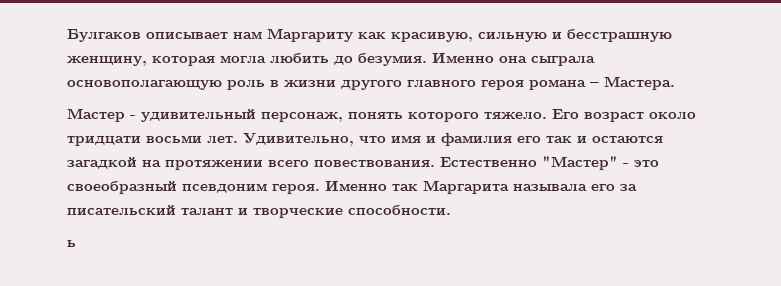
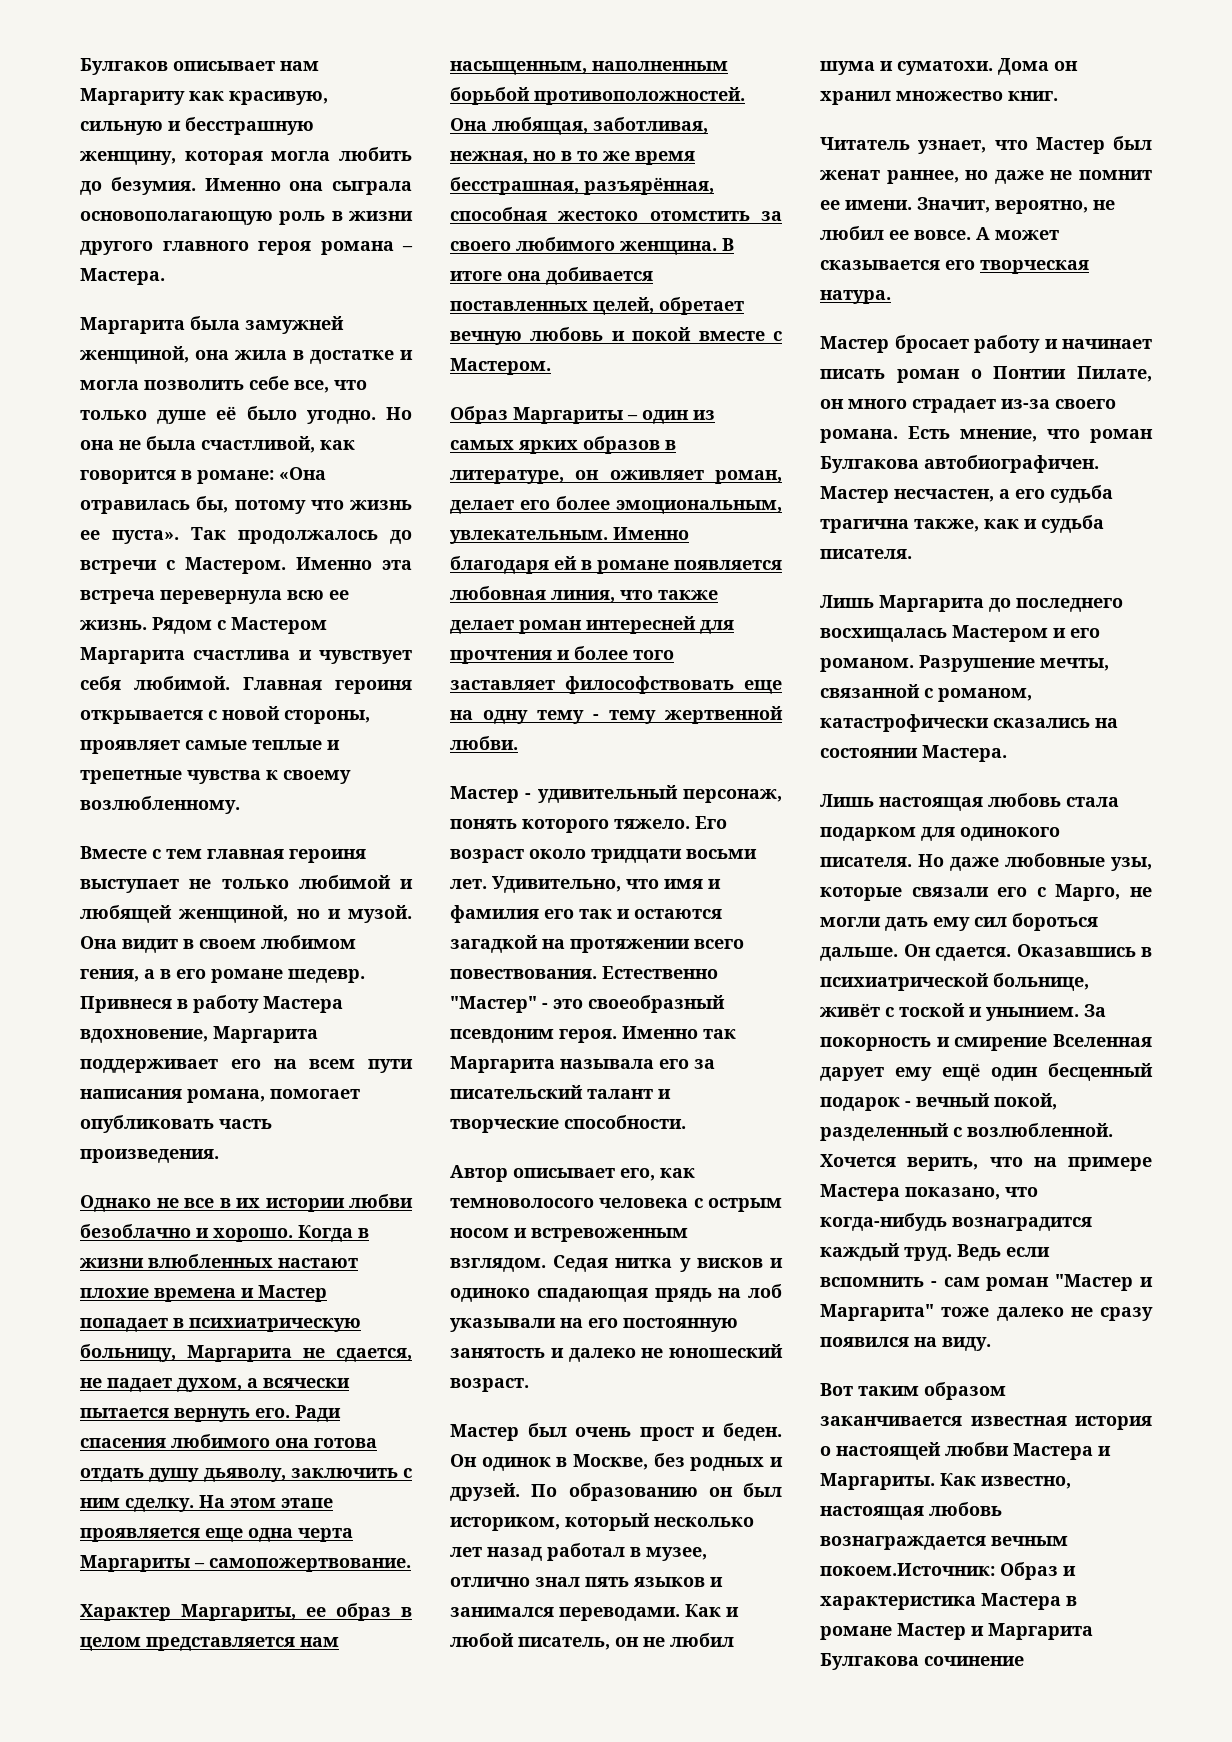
+ Маргарита была замужней женщиной, она жила в достатке и могла позволить себе все, что только душе её было угодно. Но она не была счастливой, как говорится в романе: «Она отравилась бы, потому что жизнь ее пуста». Так продолжалось до встречи с Мастером. Именно эта встреча перевернула всю ее жизнь. Рядом с Мастером Маргарита счастлива и чувствует себя любимой. Главная героиня открывается с новой стороны, проявляет самые теплые и трепетные чувства к своему возлюбленному.
+ Вместе с тем главная героиня выступает не только любимой и любящей женщиной, но и музой. Она видит в своем любимом гения, а в его романе шедевр. Привнеся в работу Мастера вдохновение, Маргарита поддерживает его на всем пути написания романа, помогает опубликовать часть произведения.
+ Однако не все в их истории любви безоблачно и хорошо. Когда в жизни влюбленных настают плохие времена и Мастер попадает в психиатрическую больницу, Маргарита не сдается, не падает духом, а всячески пытается вернуть его. Ради спасения любимого она готова отдать душу дьяволу, заключить с ним сделку. На этом этапе проявляется еще одна черта Маргариты – самопожертвование.
+ Характер Маргариты, ее образ в целом представляется нам насыщенным, наполненным борьбой противоположностей. Она любящая, заботливая, нежная, но в то же время бесстрашная, разъярённая, способная жестоко отомстить за своего любимого женщина. В итоге она добивается поставленных целей, обретает вечную любовь и покой вместе с Мастером.
+ Образ Маргариты – один из самых ярких образов в литературе, он оживляет роман, делает его более эмоциональным, увлекательным. Именно благодаря ей в романе появляется любовная линия, что также делает роман интересней для прочтения и более того заставляет философствовать еще на одну тему - тему жертвенной любви.
- ь
+ Автор описывает его, как темноволосого человека с острым носом и встревоженным взглядом. Седая нитка у висков и одиноко спадающая прядь на лоб указывали на его постоянную занятость и далеко не юношеский возраст.
+ Мастер был очень прост и беден. Он одинок в Москве, без родных и друзей. По образованию он был историком, который несколько лет назад работал в музее, отлично знал пять языков и занимался переводами. Как и любой писатель, он не любил шума и суматохи. Дома он хранил множество книг.
+ Читатель узнает, что Мастер был женат раннее, но даже не помнит ее имени. Значит, вероятно, не любил ее вовсе. А может сказывается его творческая натура.
+ Мастер бросает работу и начинает писать роман о Понтии Пилате, он много страдает из-за своего романа. Есть мнение, что роман Булгакова автобиографичен. Мастер несчастен, а его судьба трагична также, как и судьба писателя.
+ Лишь Маргарита до последнего восхищалась Мастером и его романом. Разрушение мечты, связанной с романом, катастрофически сказались на состоянии Мастера.
+ Лишь настоящая любовь стала подарком для одинокого писателя. Но даже любовные узы, которые связали его с Марго, не могли дать ему сил бороться дальше. Он сдается. Оказавшись в психиатрической больнице, живёт с тоской и унынием. За покорность и смирение Вселенная дарует ему ещё один бесценный подарок - вечный покой, разделенный с возлюбленной. Хочется верить, что на примере Мастера показано, что когда-нибудь вознаградится каждый труд. Ведь если вспомнить - сам роман "Мастер и Маргарита" тоже далеко не сразу появился на виду.
+ Вот таким образом заканчивается известная история о настоящей любви Мастера и Маргариты. Как известно, настоящая любовь вознаграждается вечным покоем.Источник: Образ и характеристика Мастера в романе Мастер и Маргарита Булгакова сочинение

